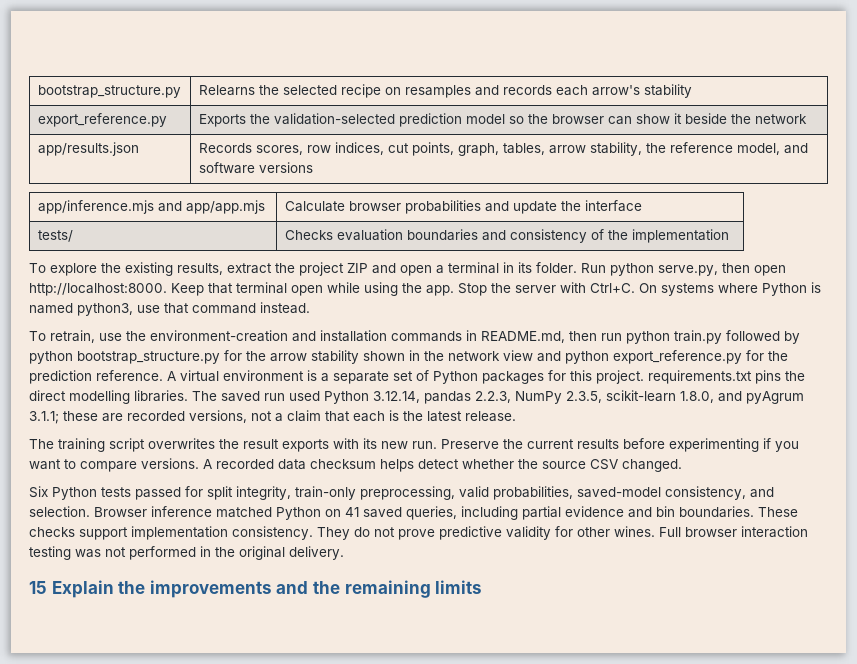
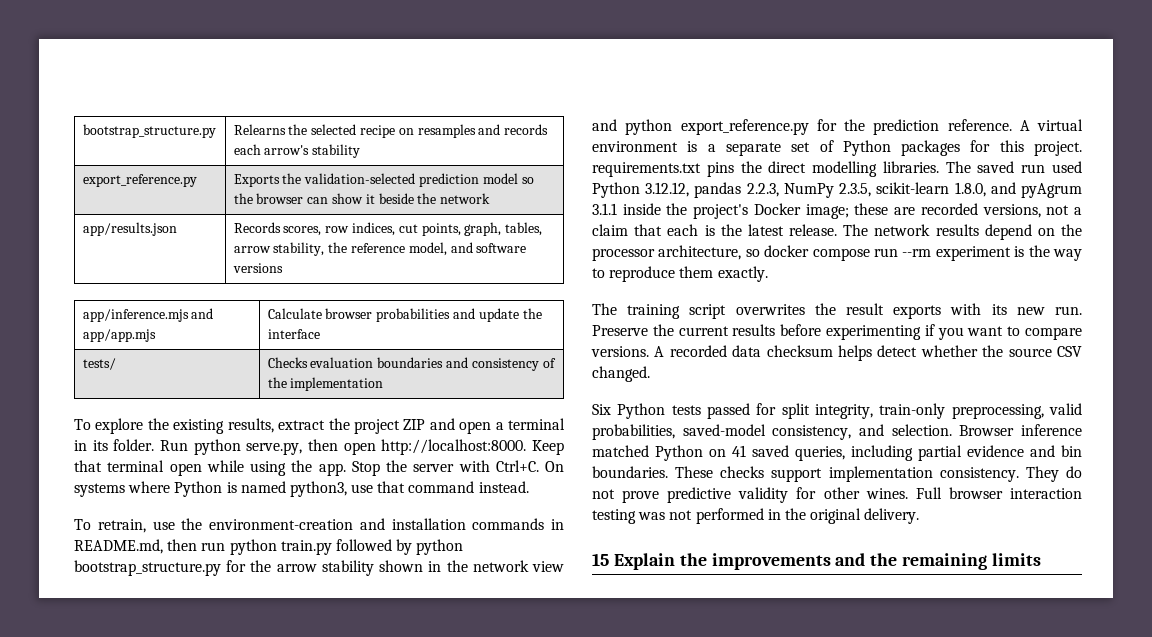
- The saved run used Python 3.12.14, pandas 2.2.3, NumPy 2.3.5, scikit-learn 1.8.0, and pyAgrum 3.1.1; these are recorded versions, not a claim that each is the latest release.
+ The saved run used Python 3.12.12, pandas 2.2.3, NumPy 2.3.5, scikit-learn 1.8.0, and pyAgrum 3.1.1 inside the project's Docker image; these are recorded versions, not a claim that each is the latest release. The network results depend on the processor architecture, so docker compose run --rm experiment is the way to reproduce them exactly.

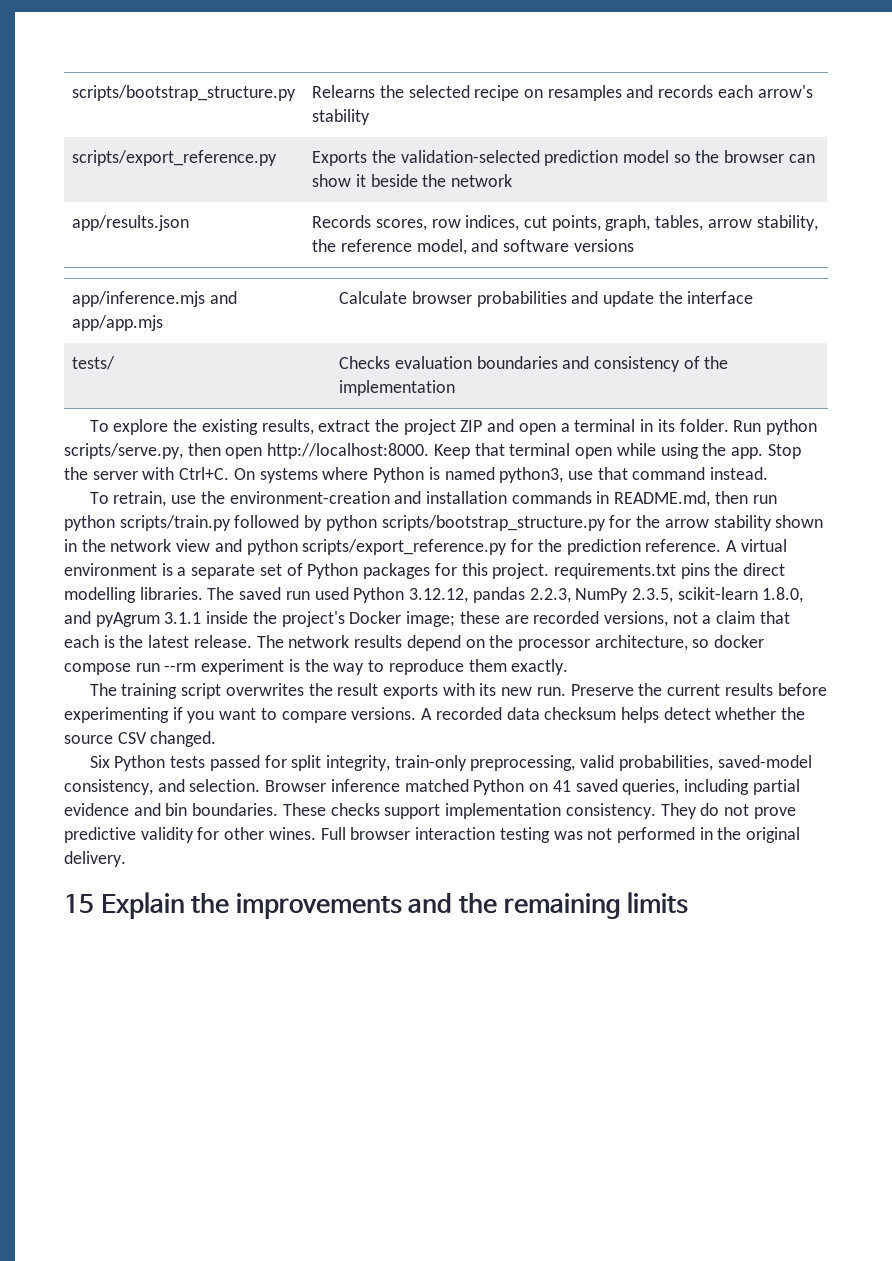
- bootstrap_structure.py | Relearns the selected recipe on resamples and records each arrow's stability
+ scripts/bootstrap_structure.py | Relearns the selected recipe on resamples and records each arrow's stability
- export_reference.py | Exports the validation-selected prediction model so the browser can show it beside the network
+ scripts/export_reference.py | Exports the validation-selected prediction model so the browser can show it beside the network
- Run python serve.py, then open http://localhost:8000.
+ Run python scripts/serve.py, then open http://localhost:8000.
- To retrain, use the environment-creation and installation commands in README.md, then run python train.py followed by python bootstrap_structure.py for the arrow stability shown in the network view and python export_reference.py for the prediction reference.
+ To retrain, use the environment-creation and installation commands in README.md, then run python scripts/train.py followed by python scripts/bootstrap_structure.py for the arrow stability shown in the network view and python scripts/export_reference.py for the prediction reference.

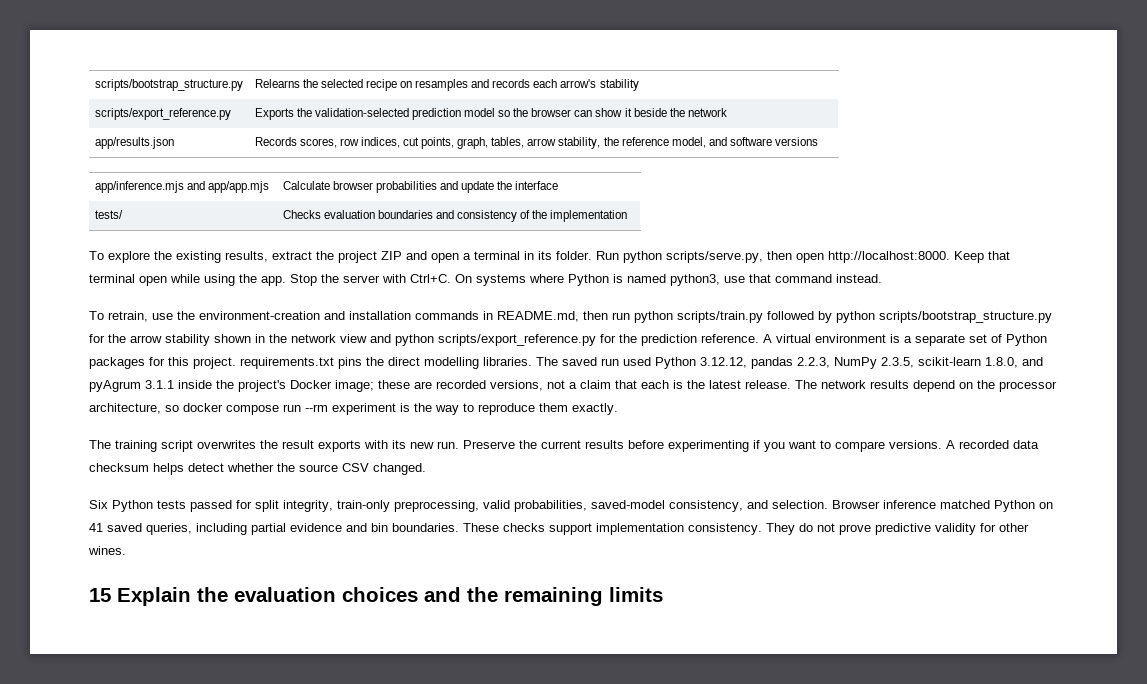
- Full browser interaction testing was not performed in the original delivery.
- 15 Explain the improvements and the remaining limits
+ 15 Explain the evaluation choices and the remaining limits

